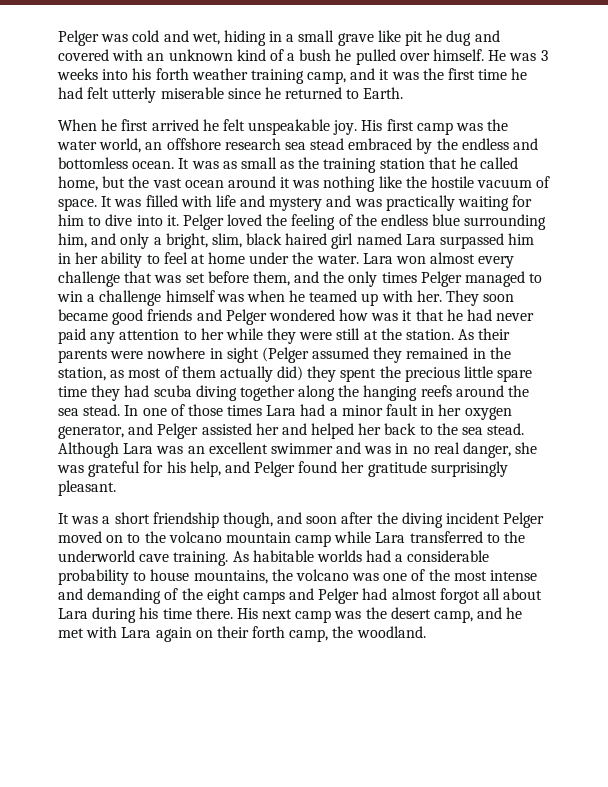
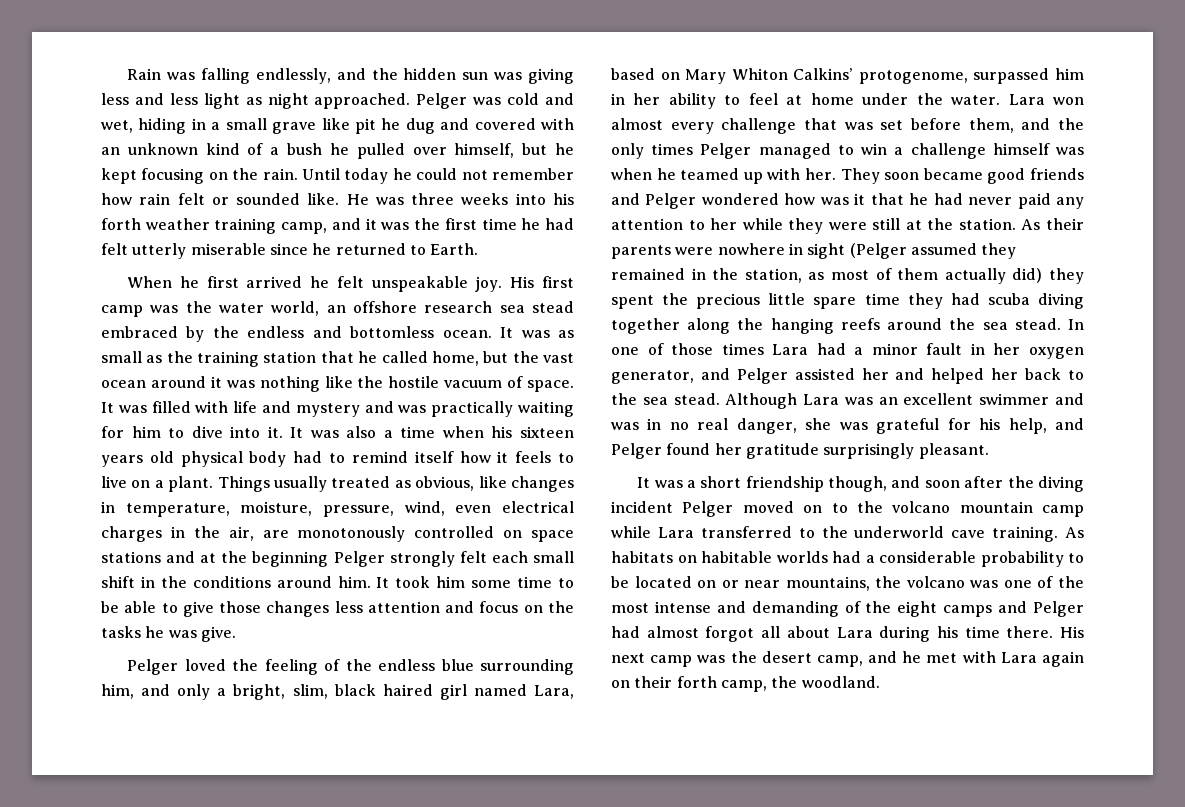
+ Rain was falling endlessly, and the hidden sun was giving less and less light as night approached.
- Pelger was cold and wet, hiding in a small grave like pit he dug and covered with an unknown kind of a bush he pulled over himself.
+ Pelger was cold and wet, hiding in a small grave like pit he dug and covered with an unknown kind of a bush he pulled over himself, but he kept focusing on the rain. Until today he could not remember how rain felt or sounded like.
- He was 3 weeks into his forth weather training camp, and it was the first time he had felt utterly miserable since he returned to Earth.
+ He was three weeks into his forth weather training camp, and it was the first time he had felt utterly miserable since he returned to Earth.
- It was filled with life and mystery and was practically waiting for him to dive into it. Pelger loved the feeling of the endless blue surrounding him, and only a bright, slim, black haired girl named Lara surpassed him in her ability to feel at home under the water.
+ It was filled with life and mystery and was practically waiting for him to dive into it. It was also a time when his sixteen years old physical body had to remind itself how it feels to live on a plant. Things usually treated as obvious, like changes in temperature, moisture, pressure, wind, even electrical charges in the air, are monotonously controlled on space stations and at the beginning Pelger strongly felt each small shift in the conditions around him. It took him some time to be able to give those changes less attention and focus on the tasks he was give.
+ Pelger loved the feeling of the endless blue surrounding him, and only a bright, slim, black haired girl named Lara, based on Mary Whiton Calkins’ protogenome, surpassed him in her ability to feel at home under the water.
- As habitable worlds had a considerable probability to house mountains, the volcano was one of the most intense and demanding of the eight camps and Pelger had almost forgot all about Lara during his time there.
+ As habitats on habitable worlds had a considerable probability to be located on or near mountains, the volcano was one of the most intense and demanding of the eight camps and Pelger had almost forgot all about Lara during his time there.

